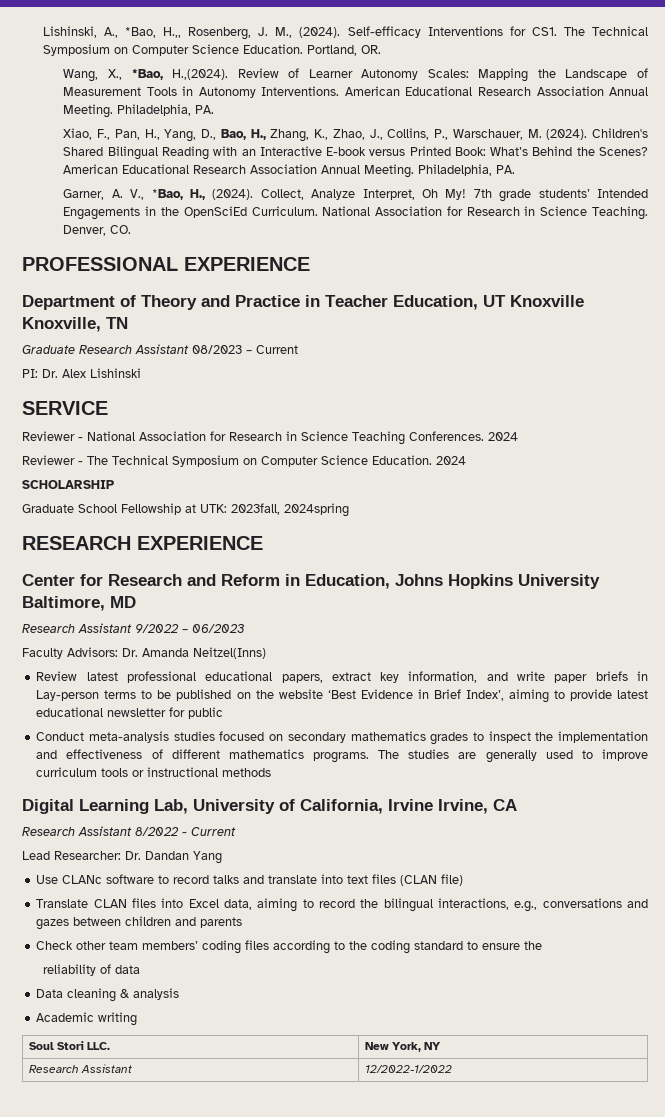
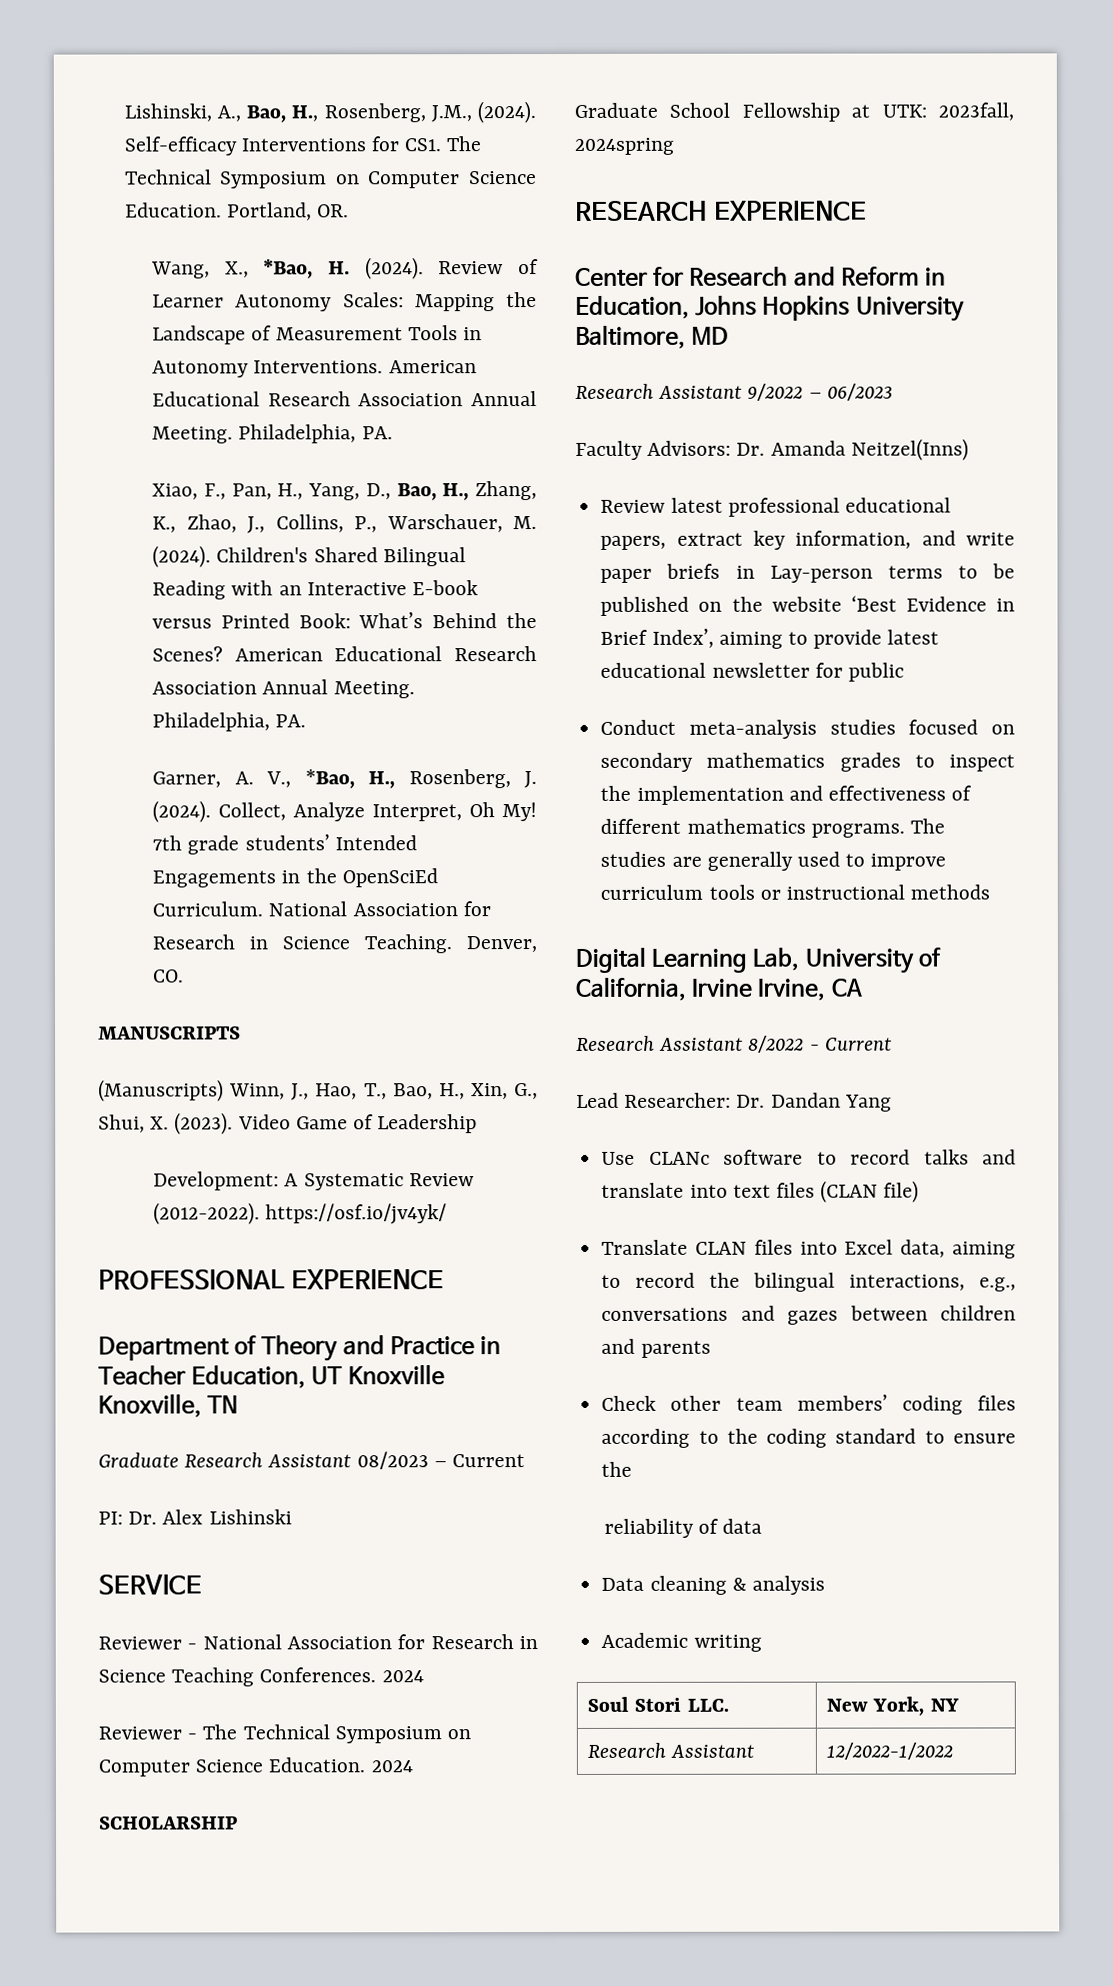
- Lishinski, A., *Bao, H.,, Rosenberg, J. M., (2024).
+ Lishinski, A., Bao, H., Rosenberg, J.M., (2024).
- Wang, X., *Bao, H.,(2024). Review of Learner Autonomy Scales: Mapping the Landscape of Measurement Tools in Autonomy Interventions.
+ Wang, X., *Bao, H. (2024). Review of Learner Autonomy Scales: Mapping the Landscape of Measurement Tools in Autonomy Interventions.
- Garner, A. V., *Bao, H., (2024).
+ Garner, A. V., *Bao, H., Rosenberg, J. (2024).
+ MANUSCRIPTS
+ (Manuscripts) Winn, J., Hao, T., Bao, H., Xin, G., Shui, X. (2023). Video Game of Leadership
+ Development: A Systematic Review (2012-2022). https://osf.io/jv4yk/

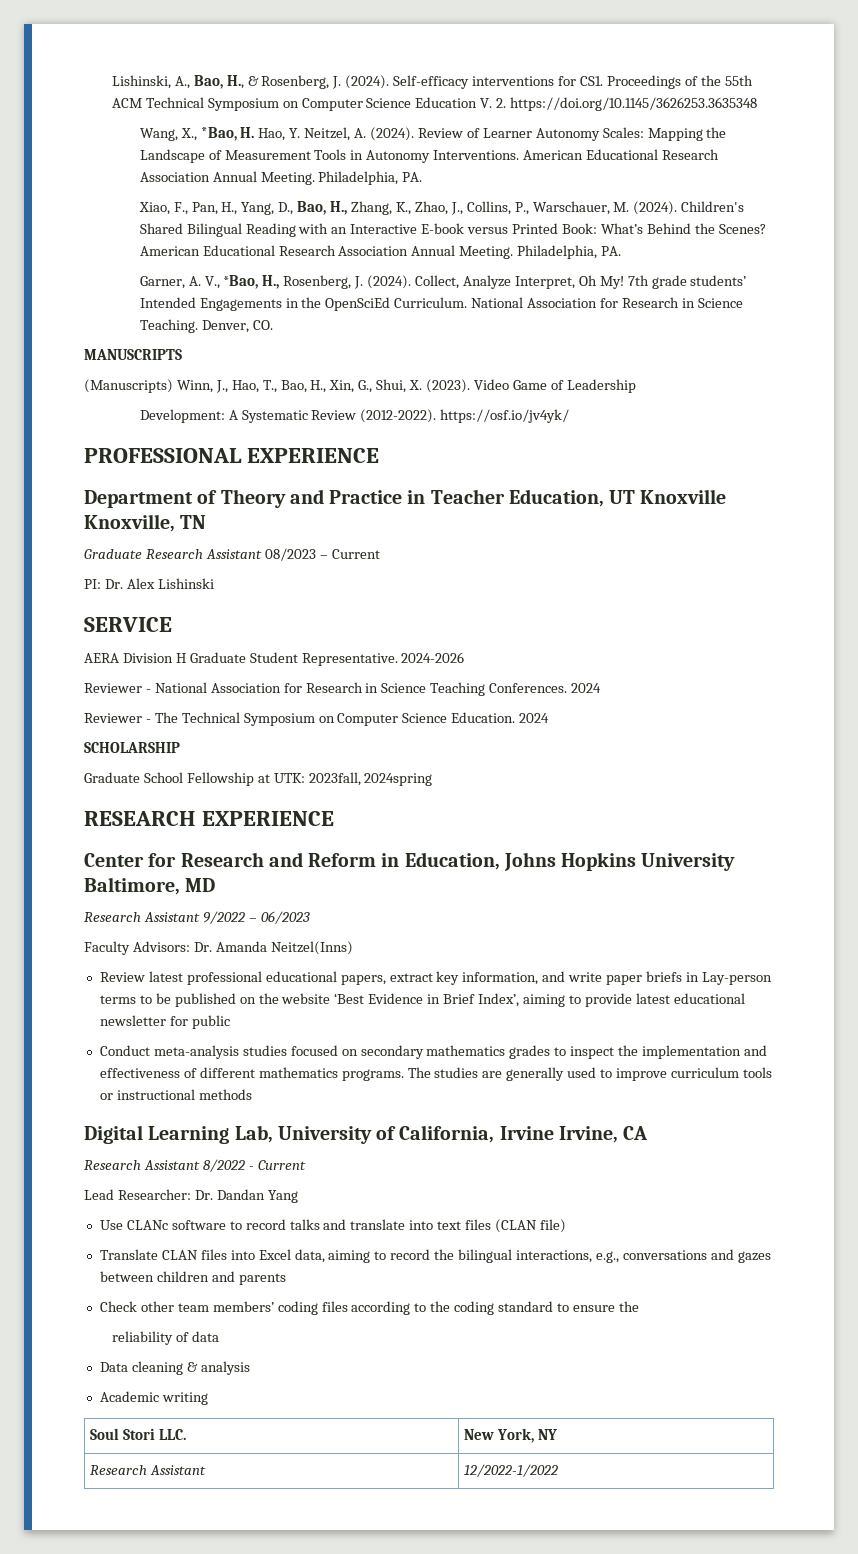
- Lishinski, A., Bao, H., Rosenberg, J.M., (2024).
+ Lishinski, A., Bao, H., & Rosenberg, J. (2024).
- Self-efficacy Interventions for CS1. The Technical Symposium on Computer Science Education. Portland, OR.
+ Self-efficacy interventions for CS1. Proceedings of the 55th ACM Technical Symposium on Computer Science Education V. 2. https://doi.org/10.1145/3626253.3635348
- Wang, X., *Bao, H. (2024).
+ Wang, X., *Bao, H. Hao, Y. Neitzel, A. (2024).
+ AERA Division H Graduate Student Representative. 2024-2026

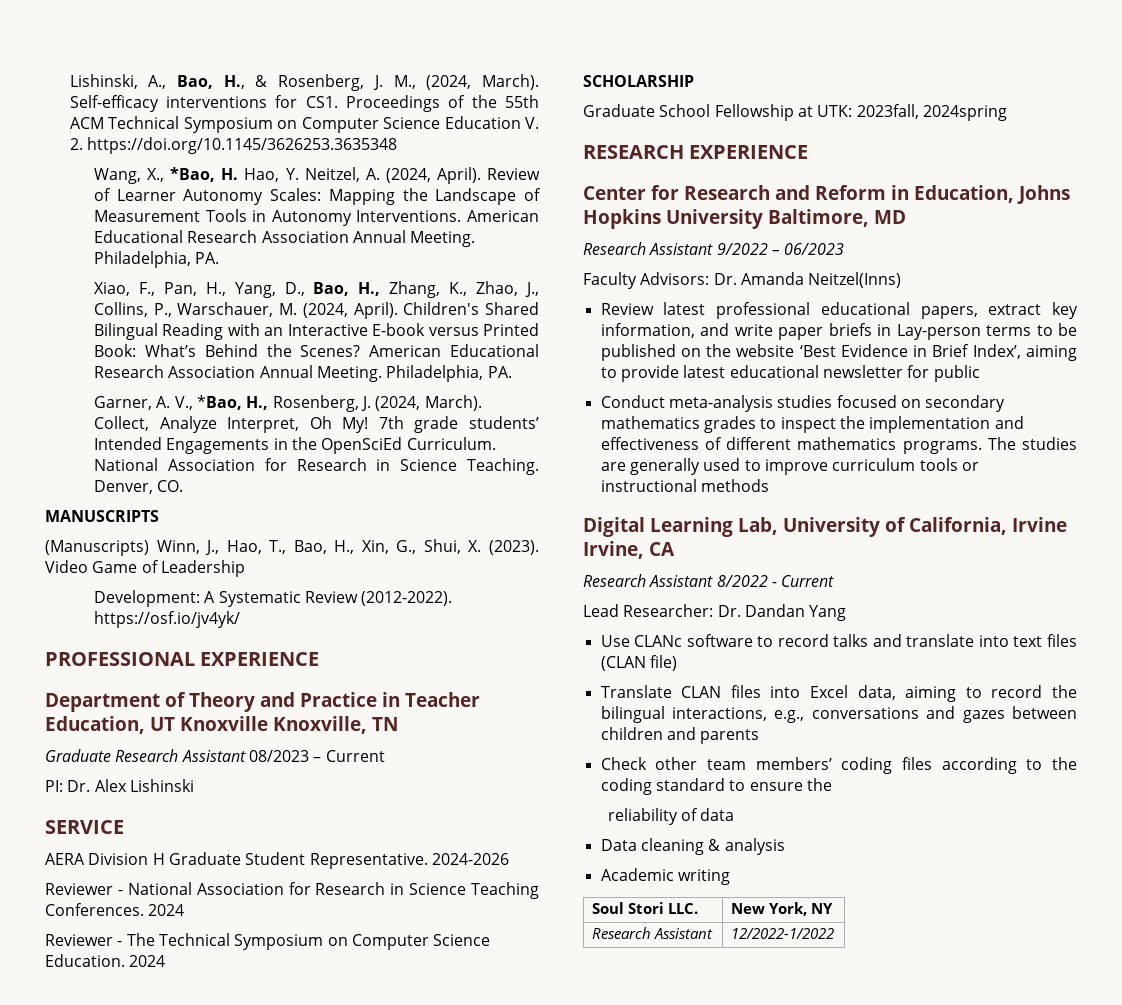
- Lishinski, A., Bao, H., & Rosenberg, J. (2024).
+ Lishinski, A., Bao, H., & Rosenberg, J. M., (2024, March).
- Wang, X., *Bao, H. Hao, Y. Neitzel, A. (2024).
+ Wang, X., *Bao, H. Hao, Y. Neitzel, A. (2024, April).
- Xiao, F., Pan, H., Yang, D., Bao, H., Zhang, K., Zhao, J., Collins, P., Warschauer, M. (2024).
+ Xiao, F., Pan, H., Yang, D., Bao, H., Zhang, K., Zhao, J., Collins, P., Warschauer, M. (2024, April).
- Garner, A. V., *Bao, H., Rosenberg, J. (2024).
+ Garner, A. V., *Bao, H., Rosenberg, J. (2024, March).

